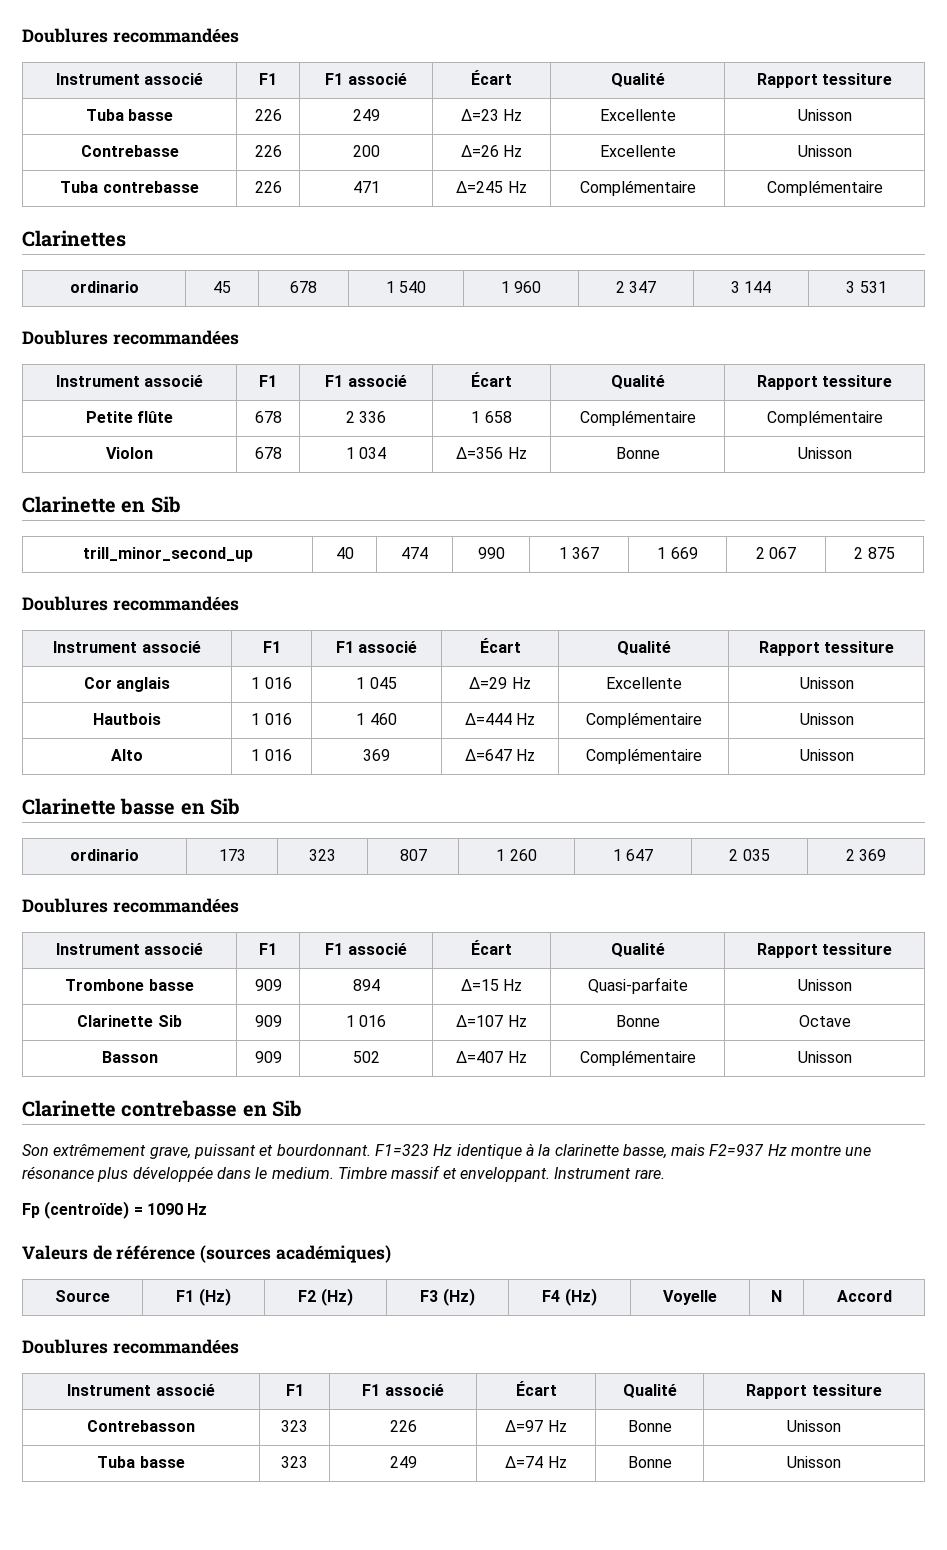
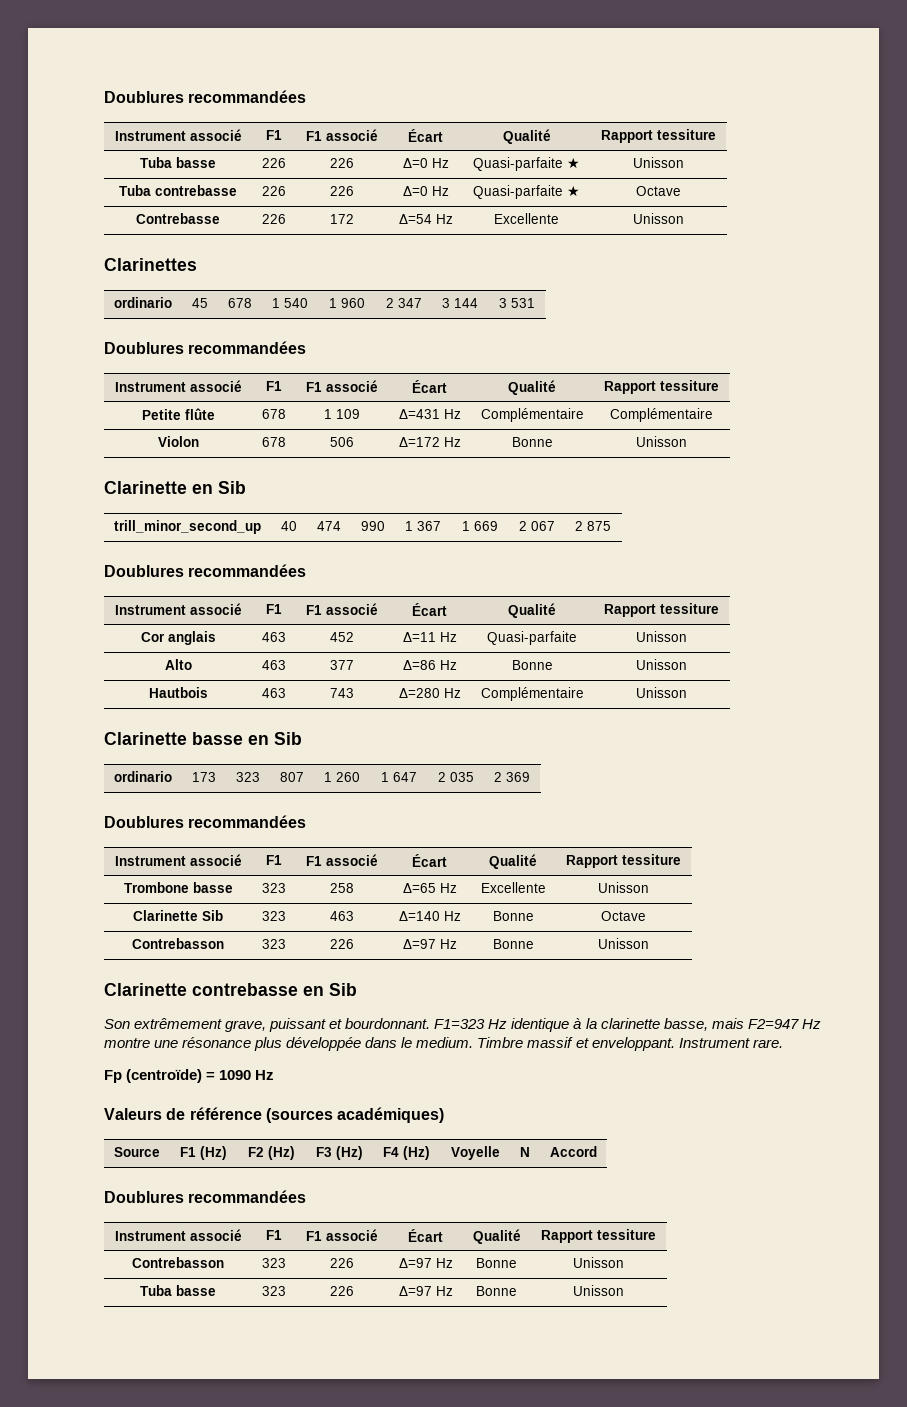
- Tuba basse | 226 | 249 | Δ=23 Hz | Excellente | Unisson
- Contrebasse | 226 | 200 | Δ=26 Hz | Excellente | Unisson
+ Tuba basse | 226 | 226 | Δ=0 Hz | Quasi-parfaite ★ | Unisson
- Tuba contrebasse | 226 | 471 | Δ=245 Hz | Complémentaire | Complémentaire
+ Tuba contrebasse | 226 | 226 | Δ=0 Hz | Quasi-parfaite ★ | Octave
+ Contrebasse | 226 | 172 | Δ=54 Hz | Excellente | Unisson
- Petite flûte | 678 | 2 336 | 1 658 | Complémentaire | Complémentaire
+ Petite flûte | 678 | 1 109 | Δ=431 Hz | Complémentaire | Complémentaire
- Violon | 678 | 1 034 | Δ=356 Hz | Bonne | Unisson
+ Violon | 678 | 506 | Δ=172 Hz | Bonne | Unisson
- Cor anglais | 1 016 | 1 045 | Δ=29 Hz | Excellente | Unisson
- Hautbois | 1 016 | 1 460 | Δ=444 Hz | Complémentaire | Unisson
- Alto | 1 016 | 369 | Δ=647 Hz | Complémentaire | Unisson
+ Cor anglais | 463 | 452 | Δ=11 Hz | Quasi-parfaite | Unisson
+ Alto | 463 | 377 | Δ=86 Hz | Bonne | Unisson
+ Hautbois | 463 | 743 | Δ=280 Hz | Complémentaire | Unisson
- Trombone basse | 909 | 894 | Δ=15 Hz | Quasi-parfaite | Unisson
+ Trombone basse | 323 | 258 | Δ=65 Hz | Excellente | Unisson
- Clarinette Sib | 909 | 1 016 | Δ=107 Hz | Bonne | Octave
- Basson | 909 | 502 | Δ=407 Hz | Complémentaire | Unisson
+ Clarinette Sib | 323 | 463 | Δ=140 Hz | Bonne | Octave
+ Contrebasson | 323 | 226 | Δ=97 Hz | Bonne | Unisson
- F1=323 Hz identique à la clarinette basse, mais F2=937 Hz montre une résonance plus développée dans le medium.
+ F1=323 Hz identique à la clarinette basse, mais F2=947 Hz montre une résonance plus développée dans le medium.
- Tuba basse | 323 | 249 | Δ=74 Hz | Bonne | Unisson
+ Tuba basse | 323 | 226 | Δ=97 Hz | Bonne | Unisson

